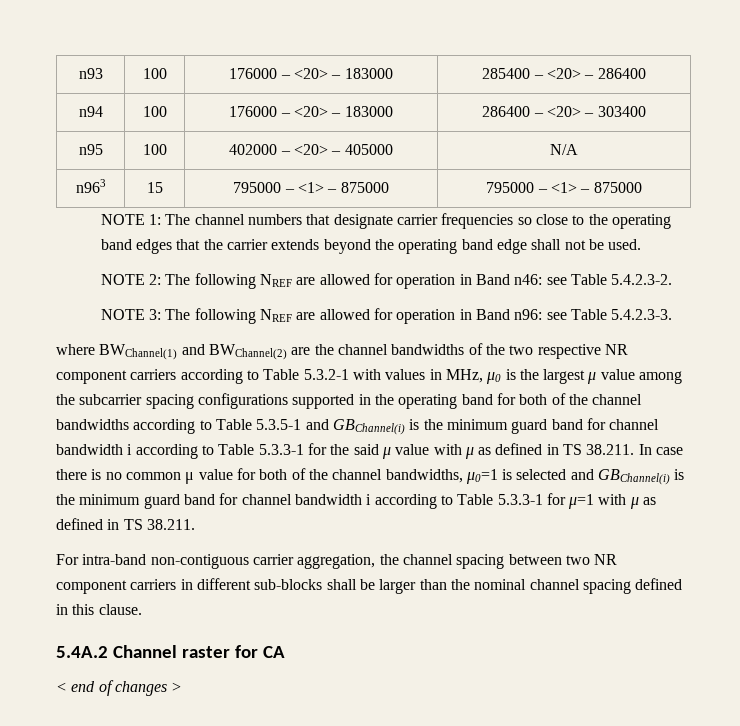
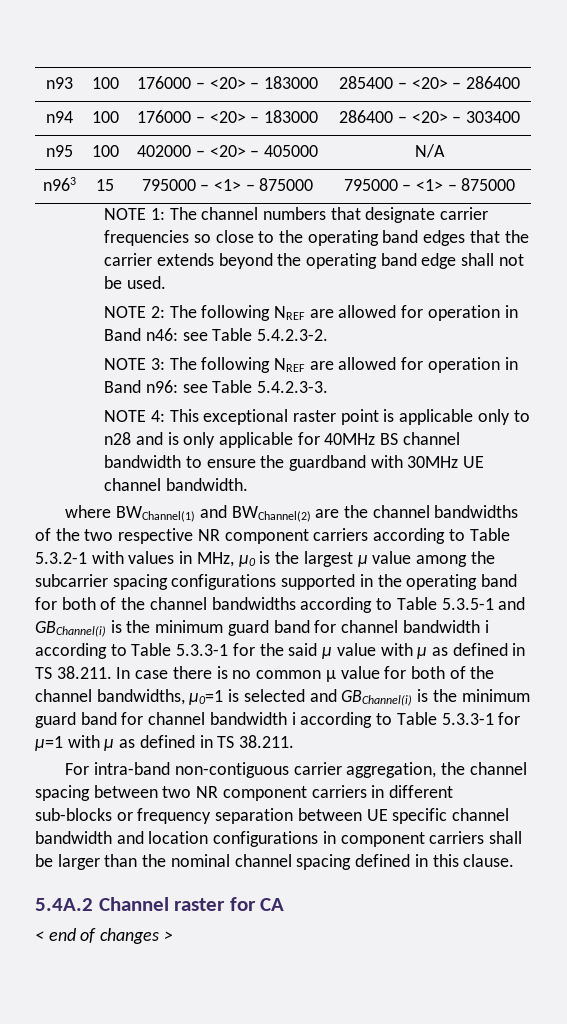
+ NOTE 4: This exceptional raster point is applicable only to n28 and is only applicable for 40MHz BS channel bandwidth to ensure the guardband with 30MHz UE channel bandwidth.
- For intra-band non-contiguous carrier aggregation, the channel spacing between two NR component carriers in different sub-blocks shall be larger than the nominal channel spacing defined in this clause.
+ For intra-band non-contiguous carrier aggregation, the channel spacing between two NR component carriers in different sub-blocks or frequency separation between UE specific channel bandwidth and location configurations in component carriers shall be larger than the nominal channel spacing defined in this clause.

